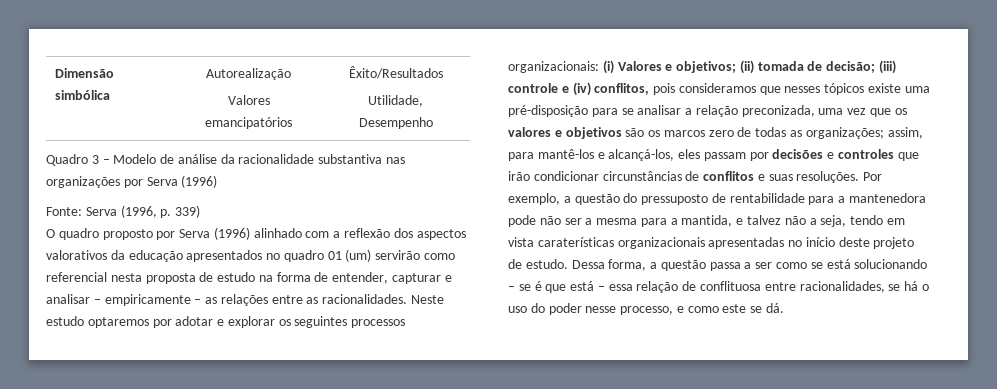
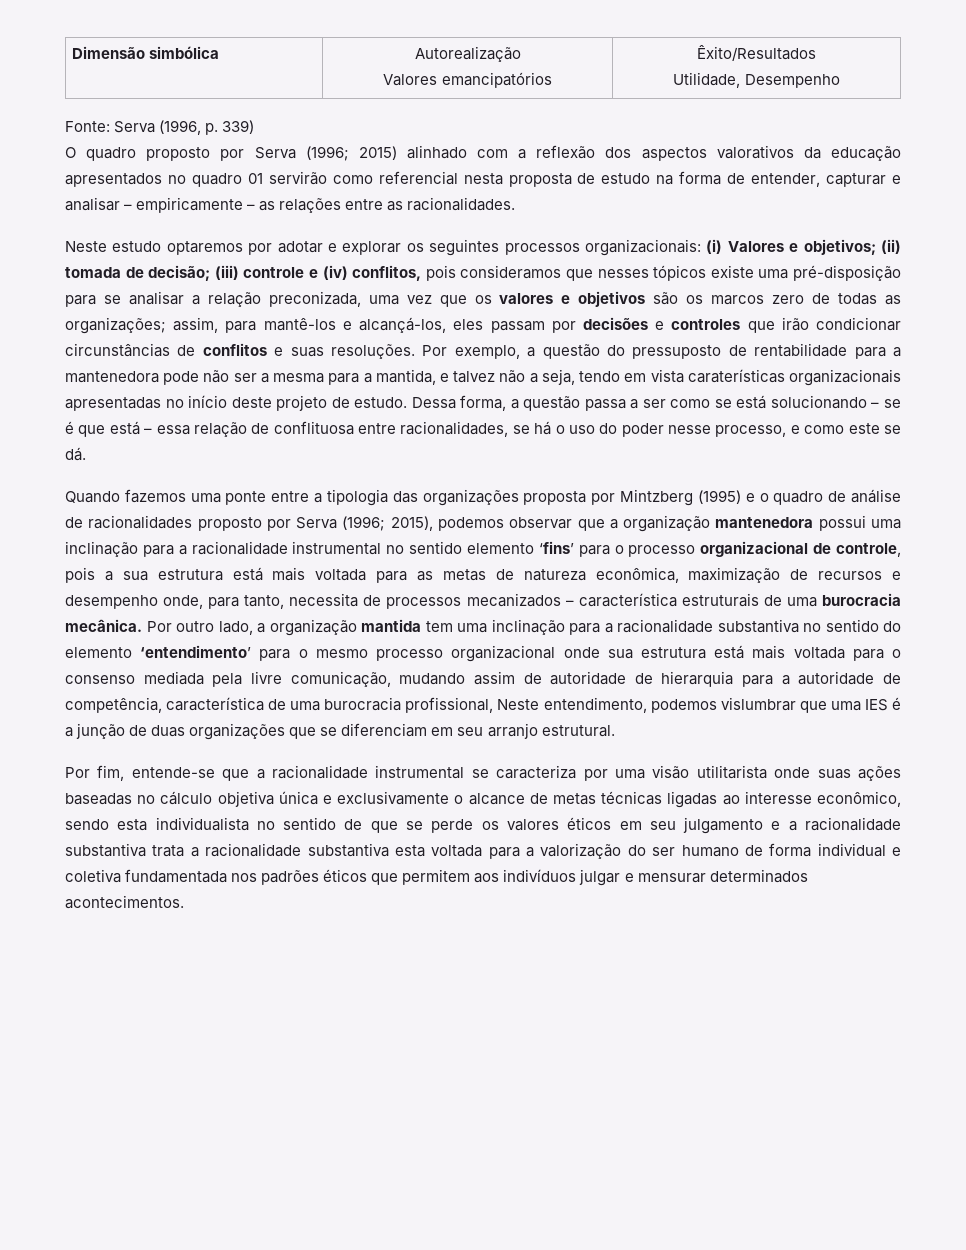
- Quadro 3 – Modelo de análise da racionalidade substantiva nas organizações por Serva (1996)
- O quadro proposto por Serva (1996) alinhado com a reflexão dos aspectos valorativos da educação apresentados no quadro 01 (um) servirão como referencial nesta proposta de estudo na forma de entender, capturar e analisar – empiricamente – as relações entre as racionalidades. Neste estudo optaremos por adotar e explorar os seguintes processos organizacionais:
+ O quadro proposto por Serva (1996; 2015) alinhado com a reflexão dos aspectos valorativos da educação apresentados no quadro 01 servirão como referencial nesta proposta de estudo na forma de entender, capturar e analisar – empiricamente – as relações entre as racionalidades.
+ Neste estudo optaremos por adotar e explorar os seguintes processos organizacionais:
+ Quando fazemos uma ponte entre a tipologia das organizações proposta por Mintzberg (1995) e o quadro de análise de racionalidades proposto por Serva (1996; 2015), podemos observar que a organização mantenedora possui uma inclinação para a racionalidade instrumental no sentido elemento ‘fins’ para o processo organizacional de controle, pois a sua estrutura está mais voltada para as metas de natureza econômica, maximização de recursos e desempenho onde, para tanto, necessita de processos mecanizados – característica estruturais de uma burocracia mecânica. Por outro lado, a organização mantida tem uma inclinação para a racionalidade substantiva no sentido do elemento ‘entendimento’ para o mesmo processo organizacional onde sua estrutura está mais voltada para o consenso mediada pela livre comunicação, mudando assim de autoridade de hierarquia para a autoridade de competência, característica de uma burocracia profissional, Neste entendimento, podemos vislumbrar que uma IES é a junção de duas organizações que se diferenciam em seu arranjo estrutural.
+ Por fim, entende-se que a racionalidade instrumental se caracteriza por uma visão utilitarista onde suas ações baseadas no cálculo objetiva única e exclusivamente o alcance de metas técnicas ligadas ao interesse econômico, sendo esta individualista no sentido de que se perde os valores éticos em seu julgamento e a racionalidade substantiva trata a racionalidade substantiva esta voltada para a valorização do ser humano de forma individual e coletiva fundamentada nos padrões éticos que permitem aos indivíduos julgar e mensurar determinados acontecimentos.

